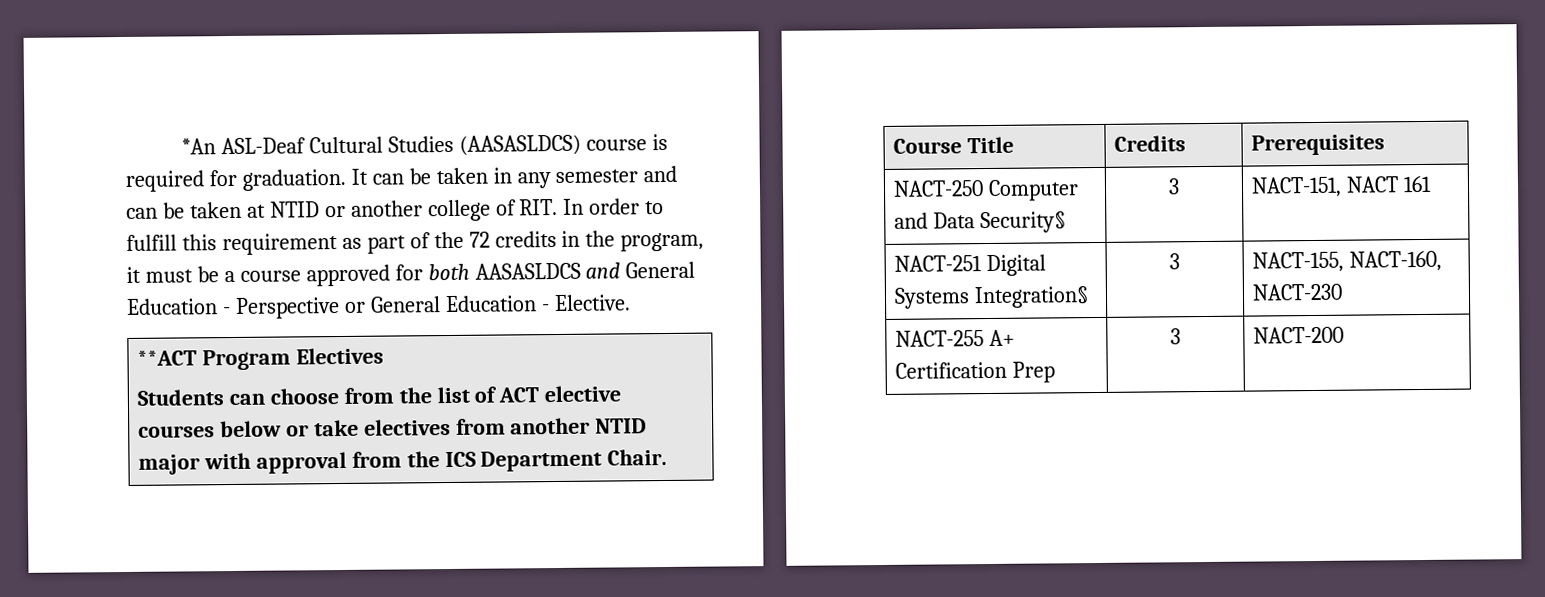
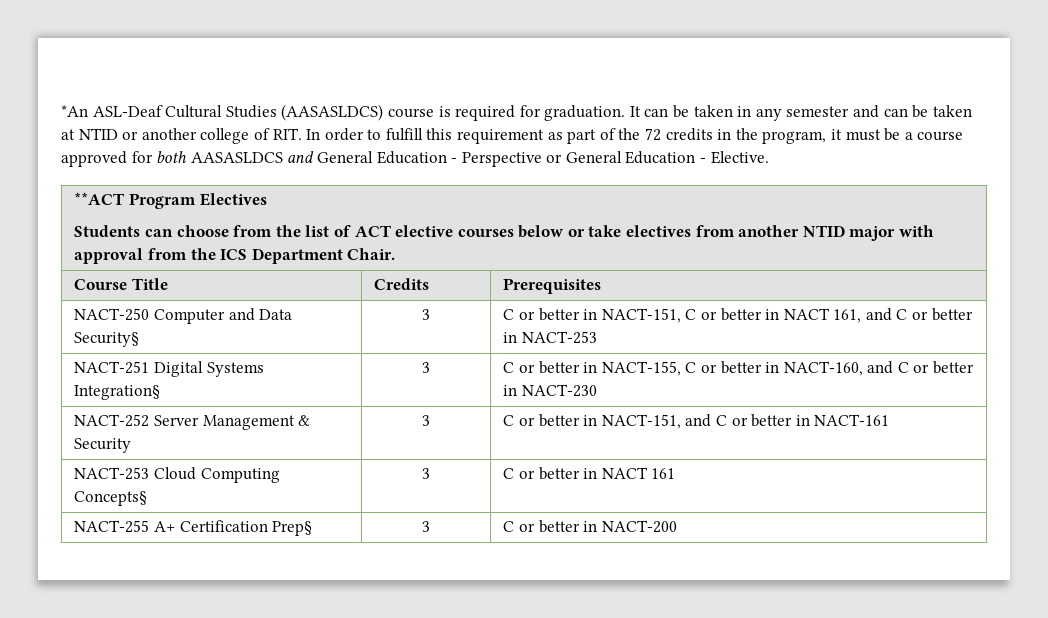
- NACT-250 Computer and Data Security§ | 3 | NACT-151, NACT 161
+ NACT-250 Computer and Data Security§ | 3 | C or better in NACT-151, C or better in NACT 161, and C or better in NACT-253
- NACT-251 Digital Systems Integration§ | 3 | NACT-155, NACT-160, NACT-230
+ NACT-251 Digital Systems Integration§ | 3 | C or better in NACT-155, C or better in NACT-160, and C or better in NACT-230
+ NACT-252 Server Management & Security | 3 | C or better in NACT-151, and C or better in NACT-161
+ NACT-253 Cloud Computing Concepts§ | 3 | C or better in NACT 161
- NACT-255 A+ Certification Prep | 3 | NACT-200
+ NACT-255 A+ Certification Prep§ | 3 | C or better in NACT-200

